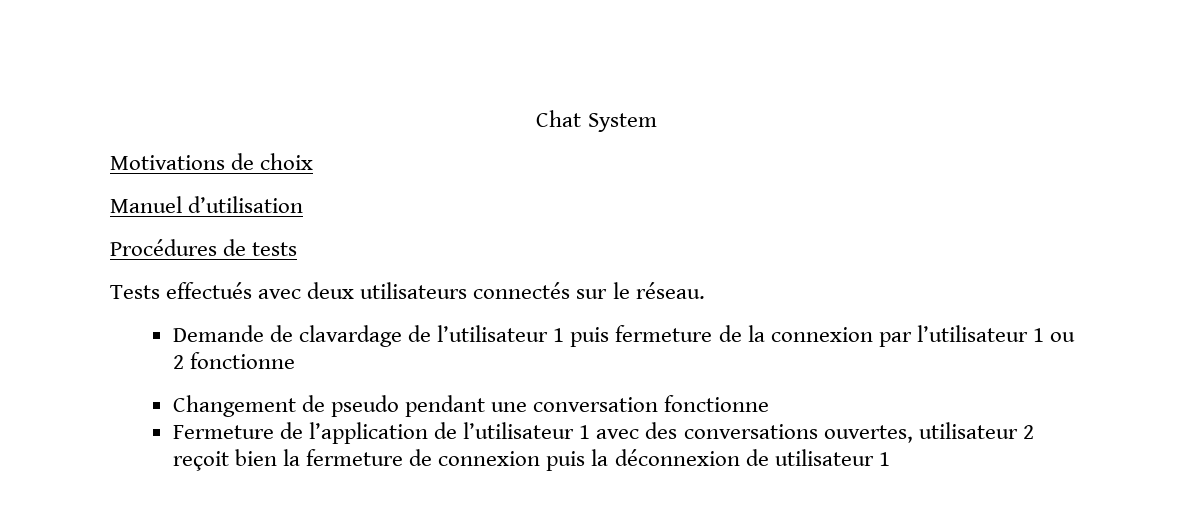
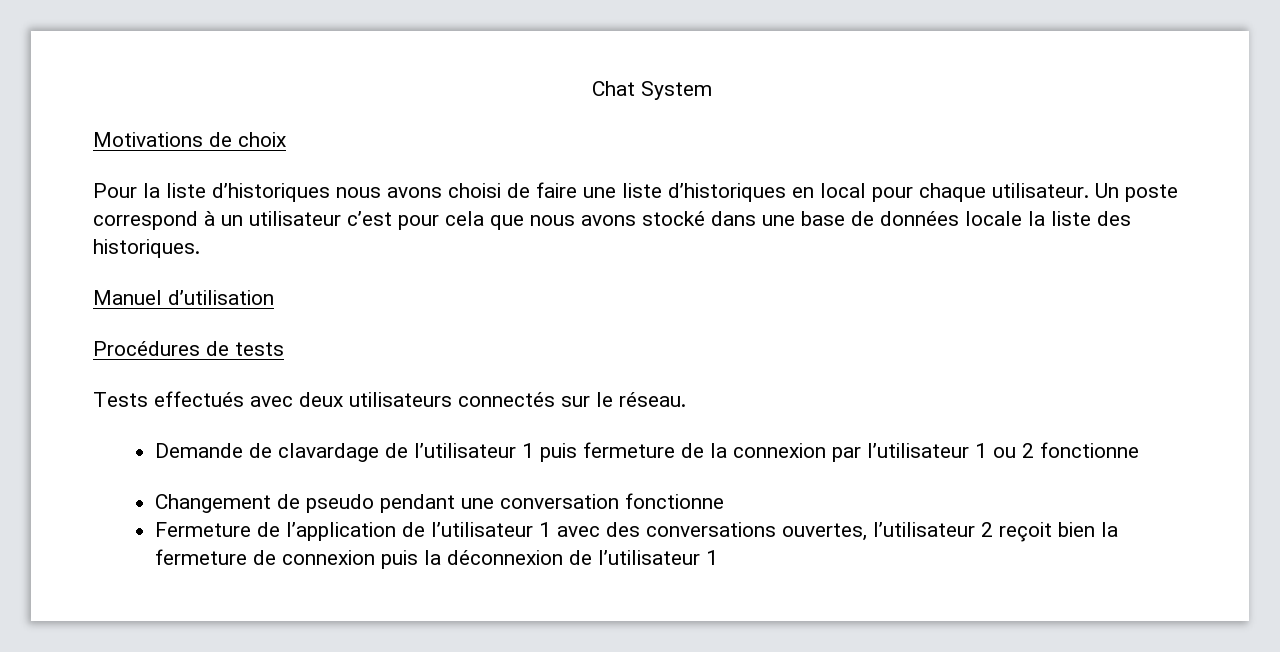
+ Pour la liste d’historiques nous avons choisi de faire une liste d’historiques en local pour chaque utilisateur. Un poste correspond à un utilisateur c’est pour cela que nous avons stocké dans une base de données locale la liste des historiques.
- Fermeture de l’application de l’utilisateur 1 avec des conversations ouvertes, utilisateur 2 reçoit bien la fermeture de connexion puis la déconnexion de utilisateur 1
+ Fermeture de l’application de l’utilisateur 1 avec des conversations ouvertes, l’utilisateur 2 reçoit bien la fermeture de connexion puis la déconnexion de l’utilisateur 1

